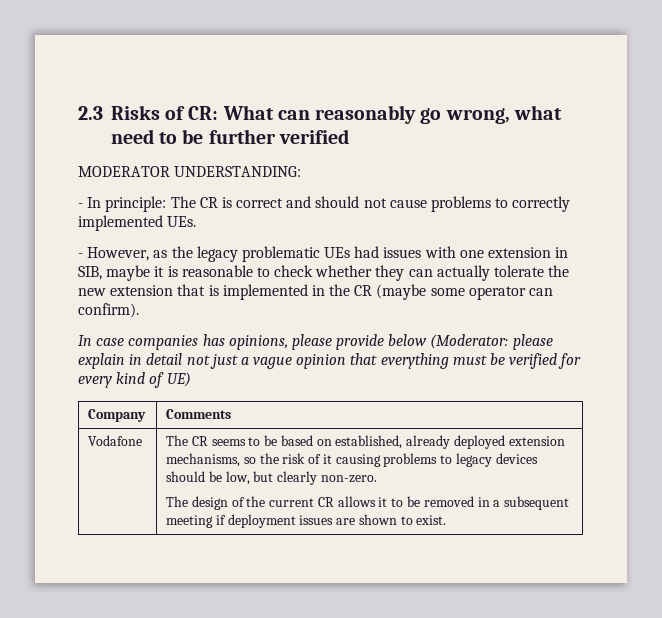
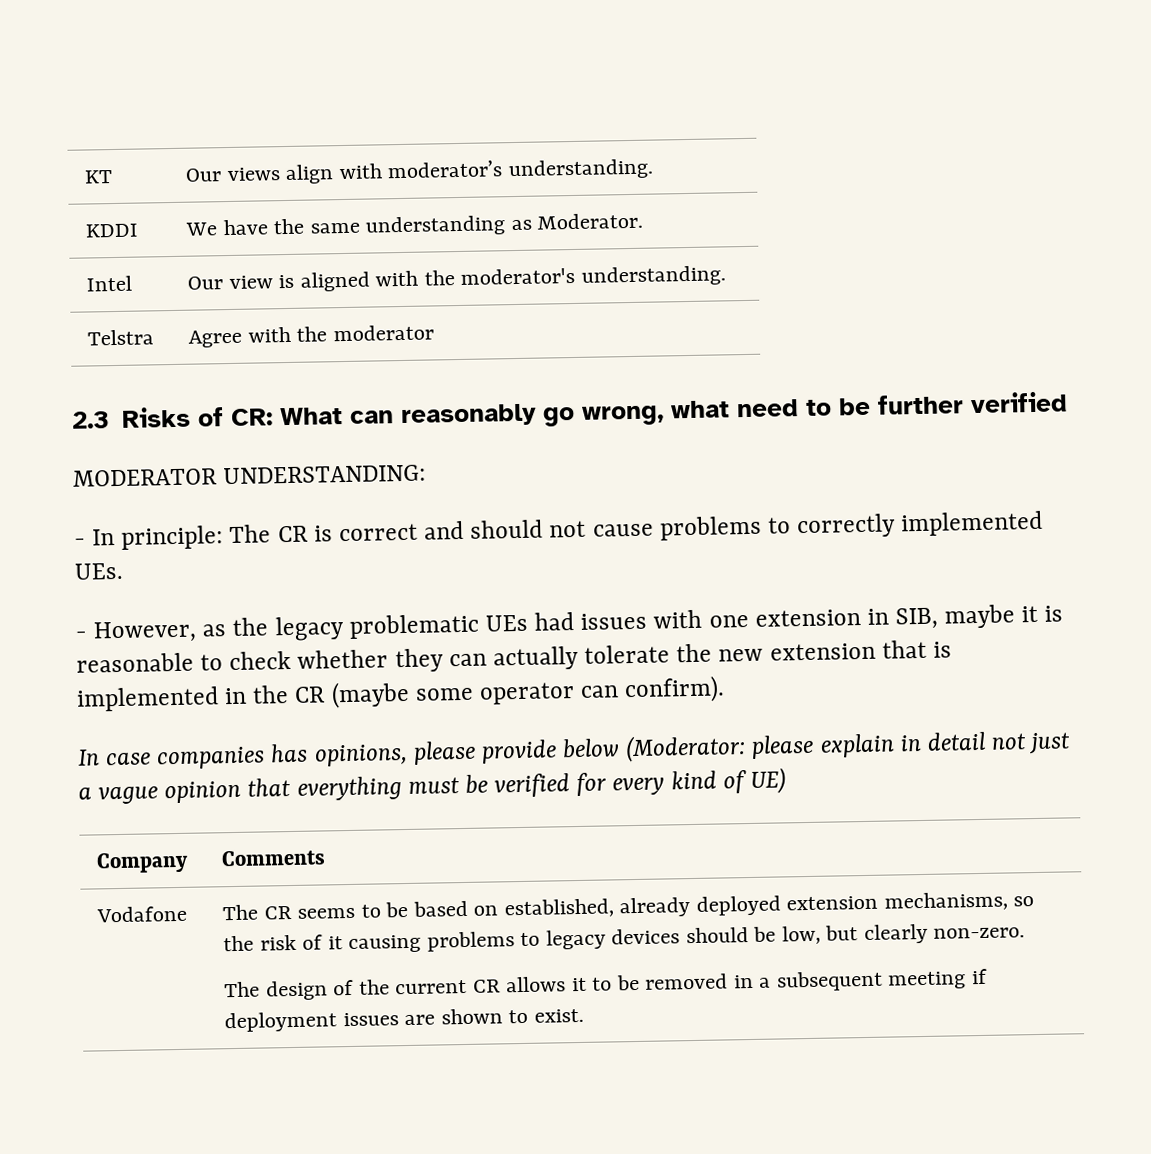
+ KT | Our views align with moderator’s understanding.
+ KDDI | We have the same understanding as Moderator.
+ Intel | Our view is aligned with the moderator's understanding.
+ Telstra | Agree with the moderator

